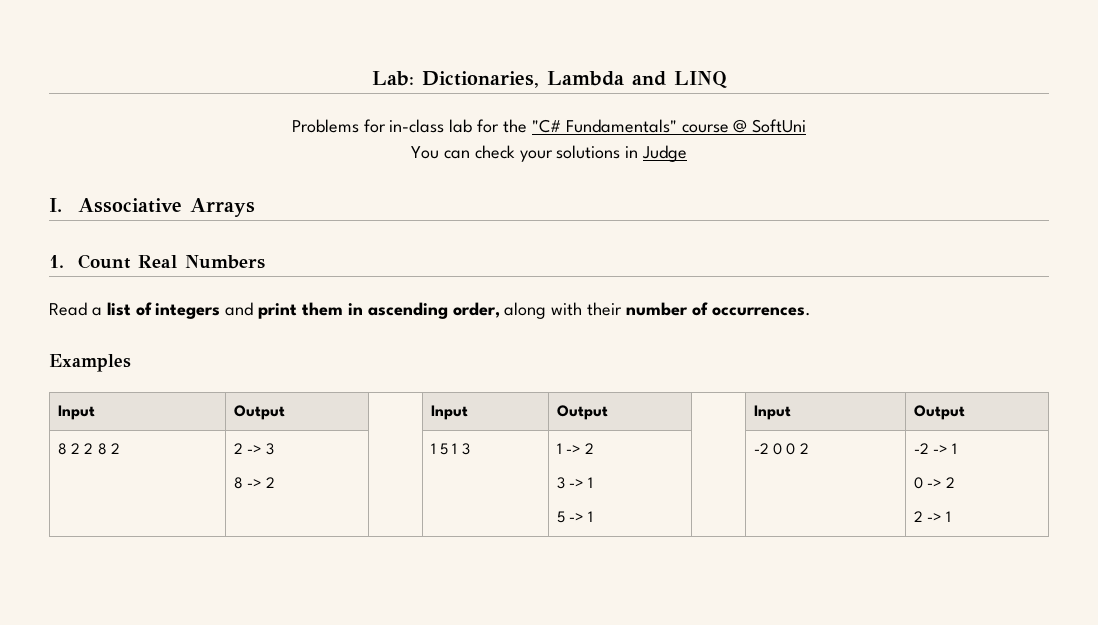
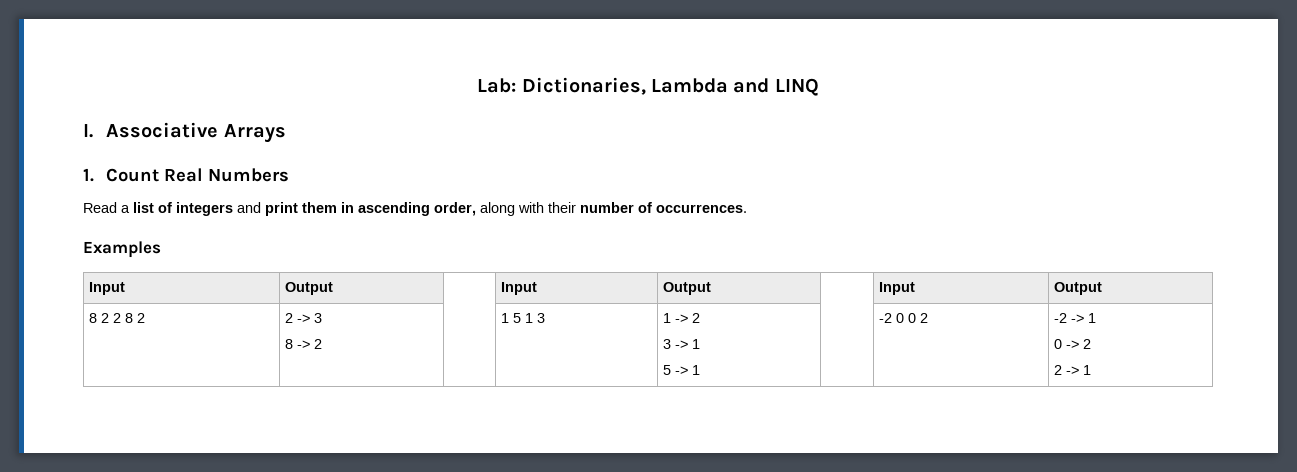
- Problems for in-class lab for the "C# Fundamentals" course @ SoftUni
- You can check your solutions in Judge

